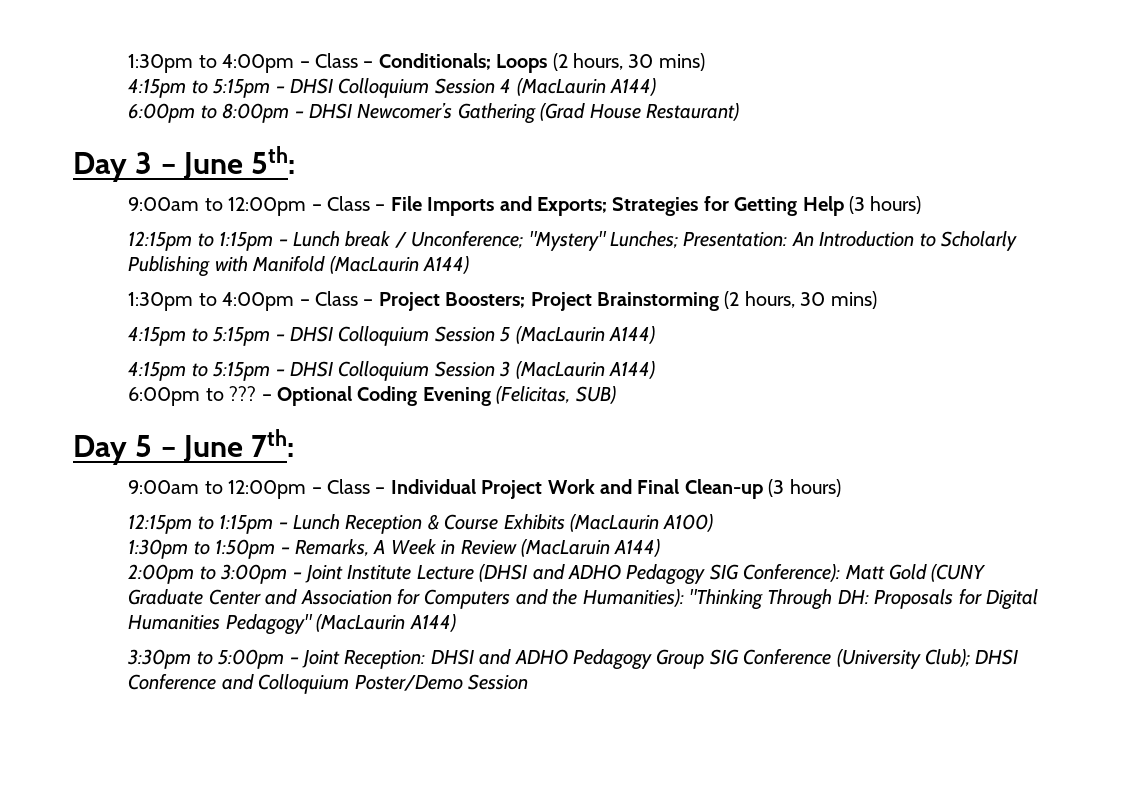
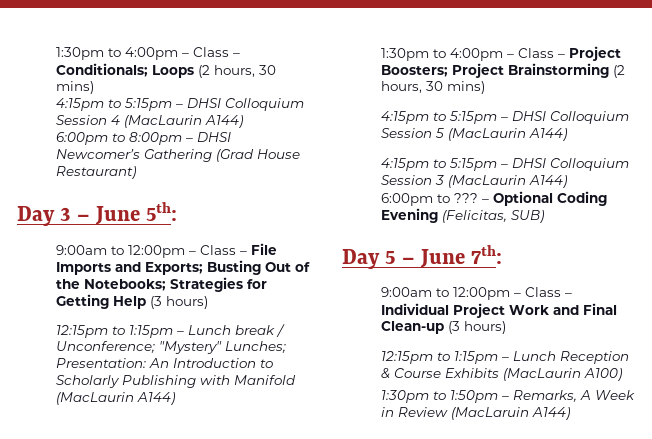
- 9:00am to 12:00pm – Class – File Imports and Exports; Strategies for Getting Help (3 hours)
+ 9:00am to 12:00pm – Class – File Imports and Exports; Busting Out of the Notebooks; Strategies for Getting Help (3 hours)
- 2:00pm to 3:00pm – Joint Institute Lecture (DHSI and ADHO Pedagogy SIG Conference): Matt Gold (CUNY Graduate Center and Association for Computers and the Humanities): "Thinking Through DH: Proposals for Digital Humanities Pedagogy" (MacLaurin A144)
- 3:30pm to 5:00pm – Joint Reception: DHSI and ADHO Pedagogy Group SIG Conference (University Club); DHSI Conference and Colloquium Poster/Demo Session

